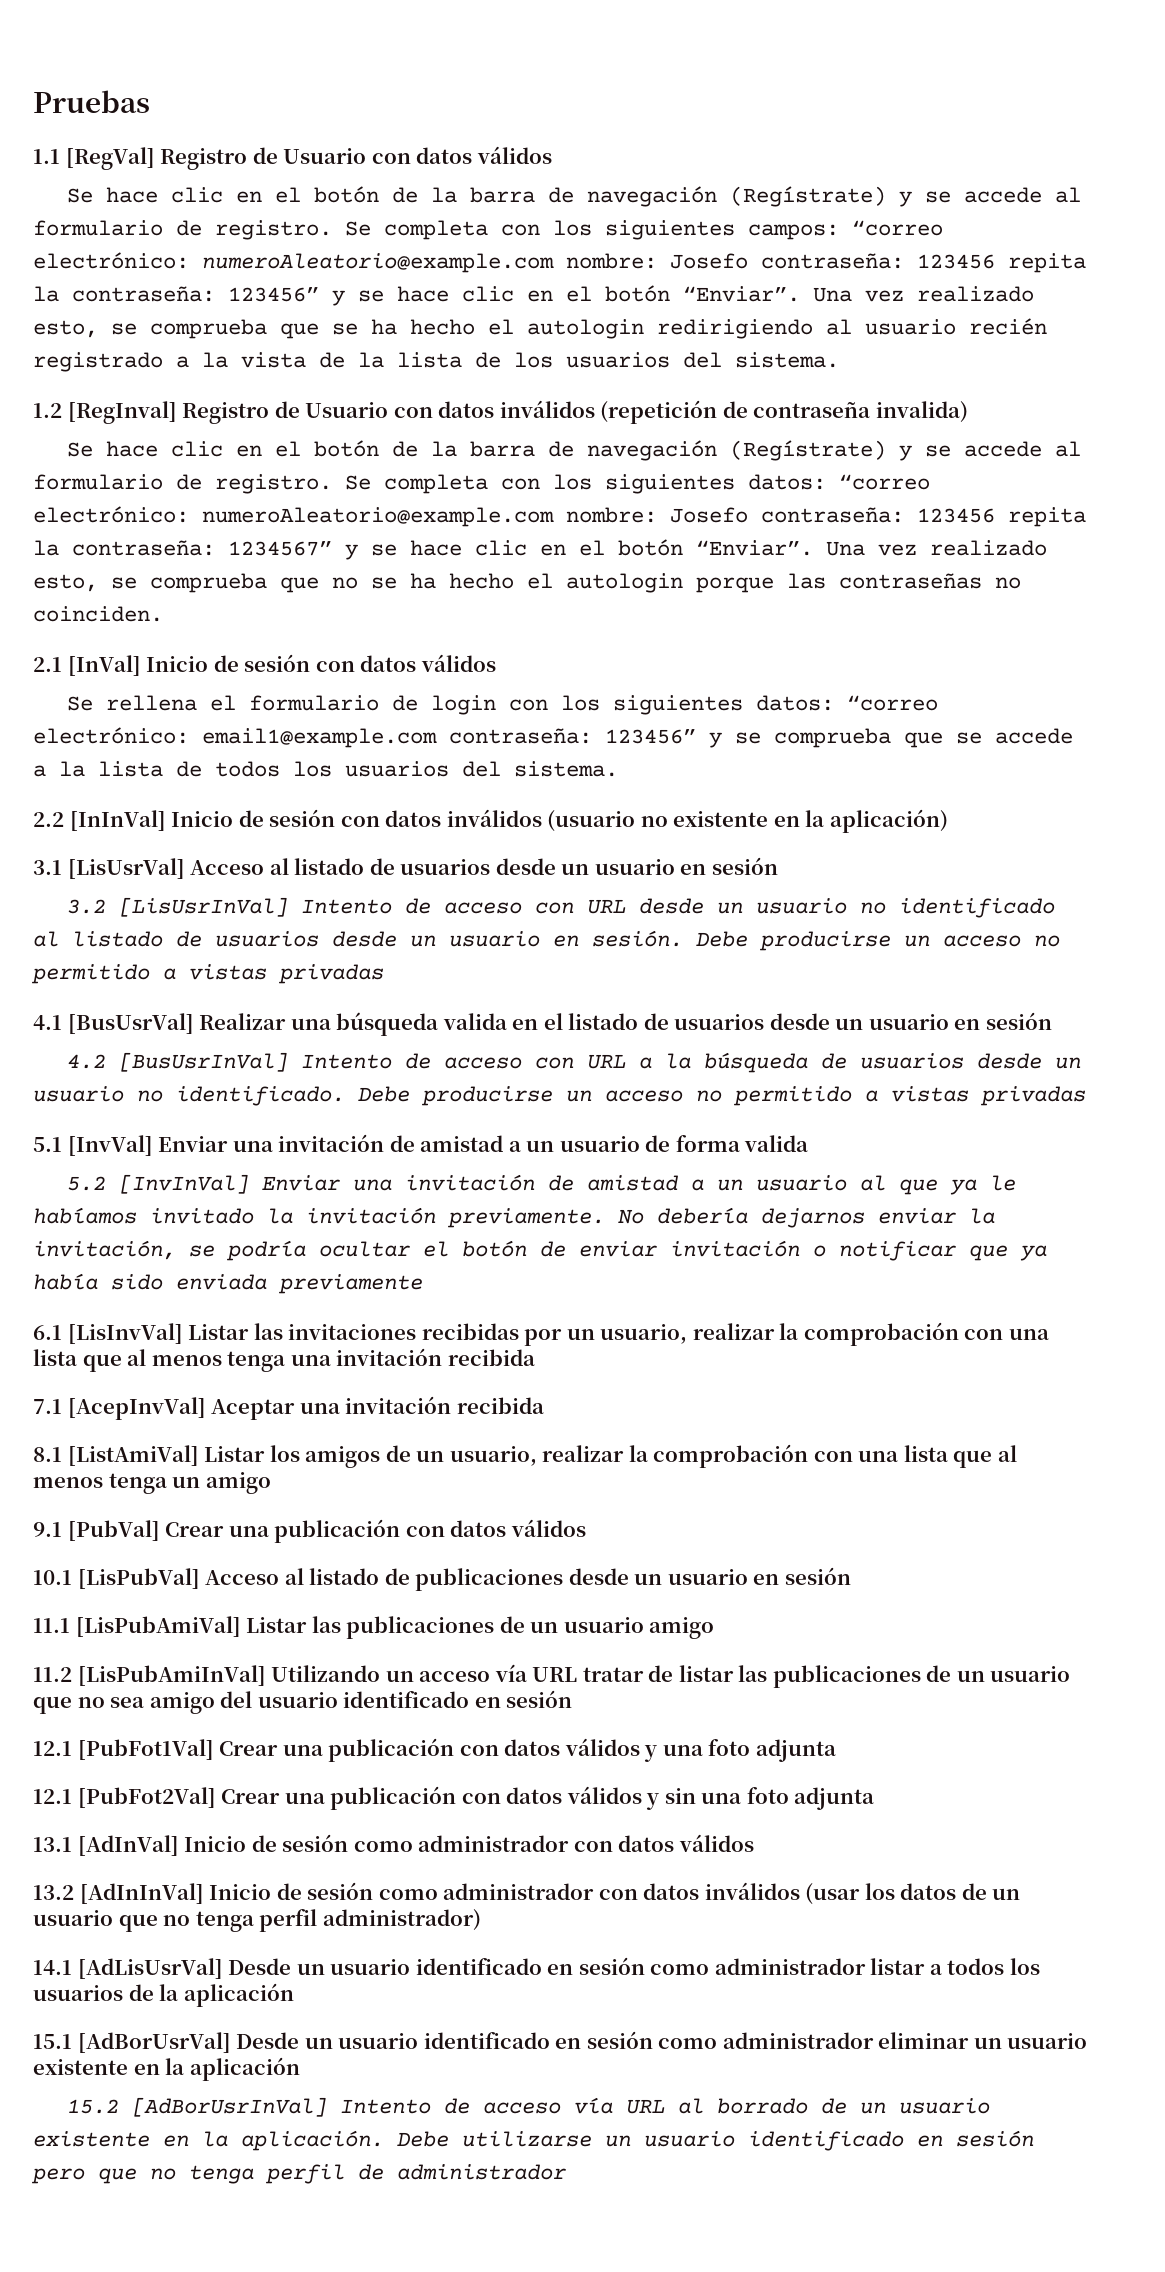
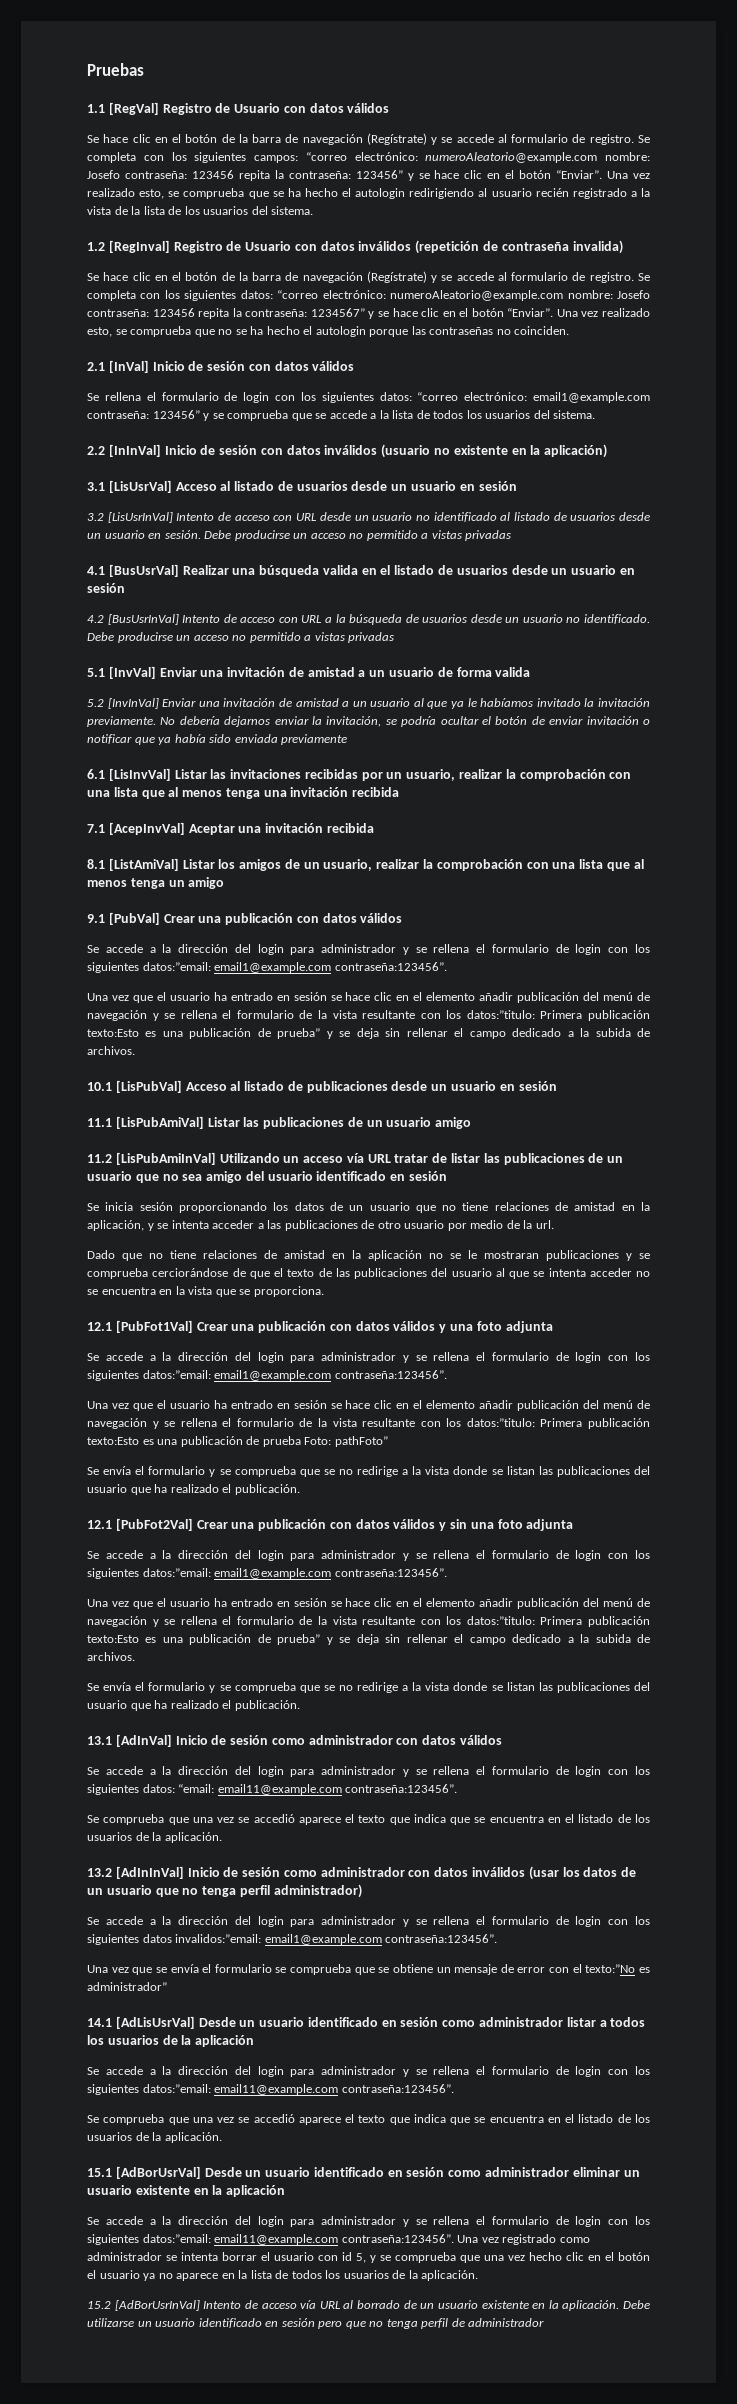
  9.1 [PubVal] Crear una publicación con datos válidos
+ Se accede a la dirección del login para administrador y se rellena el formulario de login con los siguientes datos:”email: email1@example.com contraseña:123456”.
+ Una vez que el usuario ha entrado en sesión se hace clic en el elemento añadir publicación del menú de navegación y se rellena el formulario de la vista resultante con los datos:”titulo: Primera publicación texto:Esto es una publicación de prueba” y se deja sin rellenar el campo dedicado a la subida de archivos.
+ Se inicia sesión proporcionando los datos de un usuario que no tiene relaciones de amistad en la aplicación, y se intenta acceder a las publicaciones de otro usuario por medio de la url.
+ Dado que no tiene relaciones de amistad en la aplicación no se le mostraran publicaciones y se comprueba cerciorándose de que el texto de las publicaciones del usuario al que se intenta acceder no se encuentra en la vista que se proporciona.
  12.1 [PubFot1Val] Crear una publicación con datos válidos y una foto adjunta
+ Se accede a la dirección del login para administrador y se rellena el formulario de login con los siguientes datos:”email: email1@example.com contraseña:123456”.
+ Una vez que el usuario ha entrado en sesión se hace clic en el elemento añadir publicación del menú de navegación y se rellena el formulario de la vista resultante con los datos:”titulo: Primera publicación texto:Esto es una publicación de prueba Foto: pathFoto”
+ Se envía el formulario y se comprueba que se no redirige a la vista donde se listan las publicaciones del usuario que ha realizado el publicación.
  12.1 [PubFot2Val] Crear una publicación con datos válidos y sin una foto adjunta
+ Se accede a la dirección del login para administrador y se rellena el formulario de login con los siguientes datos:”email: email1@example.com contraseña:123456”.
+ Una vez que el usuario ha entrado en sesión se hace clic en el elemento añadir publicación del menú de navegación y se rellena el formulario de la vista resultante con los datos:”titulo: Primera publicación texto:Esto es una publicación de prueba” y se deja sin rellenar el campo dedicado a la subida de archivos.
+ Se envía el formulario y se comprueba que se no redirige a la vista donde se listan las publicaciones del usuario que ha realizado el publicación.
+ Se accede a la dirección del login para administrador y se rellena el formulario de login con los siguientes datos: “email: email11@example.com contraseña:123456”.
+ Se comprueba que una vez se accedió aparece el texto que indica que se encuentra en el listado de los usuarios de la aplicación.
+ Se accede a la dirección del login para administrador y se rellena el formulario de login con los siguientes datos invalidos:”email: email1@example.com contraseña:123456”.
+ Una vez que se envía el formulario se comprueba que se obtiene un mensaje de error con el texto:”No es administrador”
  14.1 [AdLisUsrVal] Desde un usuario identificado en sesión como administrador listar a todos los usuarios de la aplicación
+ Se accede a la dirección del login para administrador y se rellena el formulario de login con los siguientes datos:”email: email11@example.com contraseña:123456”.
+ Se comprueba que una vez se accedió aparece el texto que indica que se encuentra en el listado de los usuarios de la aplicación.
+ Se accede a la dirección del login para administrador y se rellena el formulario de login con los siguientes datos:”email: email11@example.com contraseña:123456”. Una vez registrado como administrador se intenta borrar el usuario con id 5, y se comprueba que una vez hecho clic en el botón el usuario ya no aparece en la lista de todos los usuarios de la aplicación.

